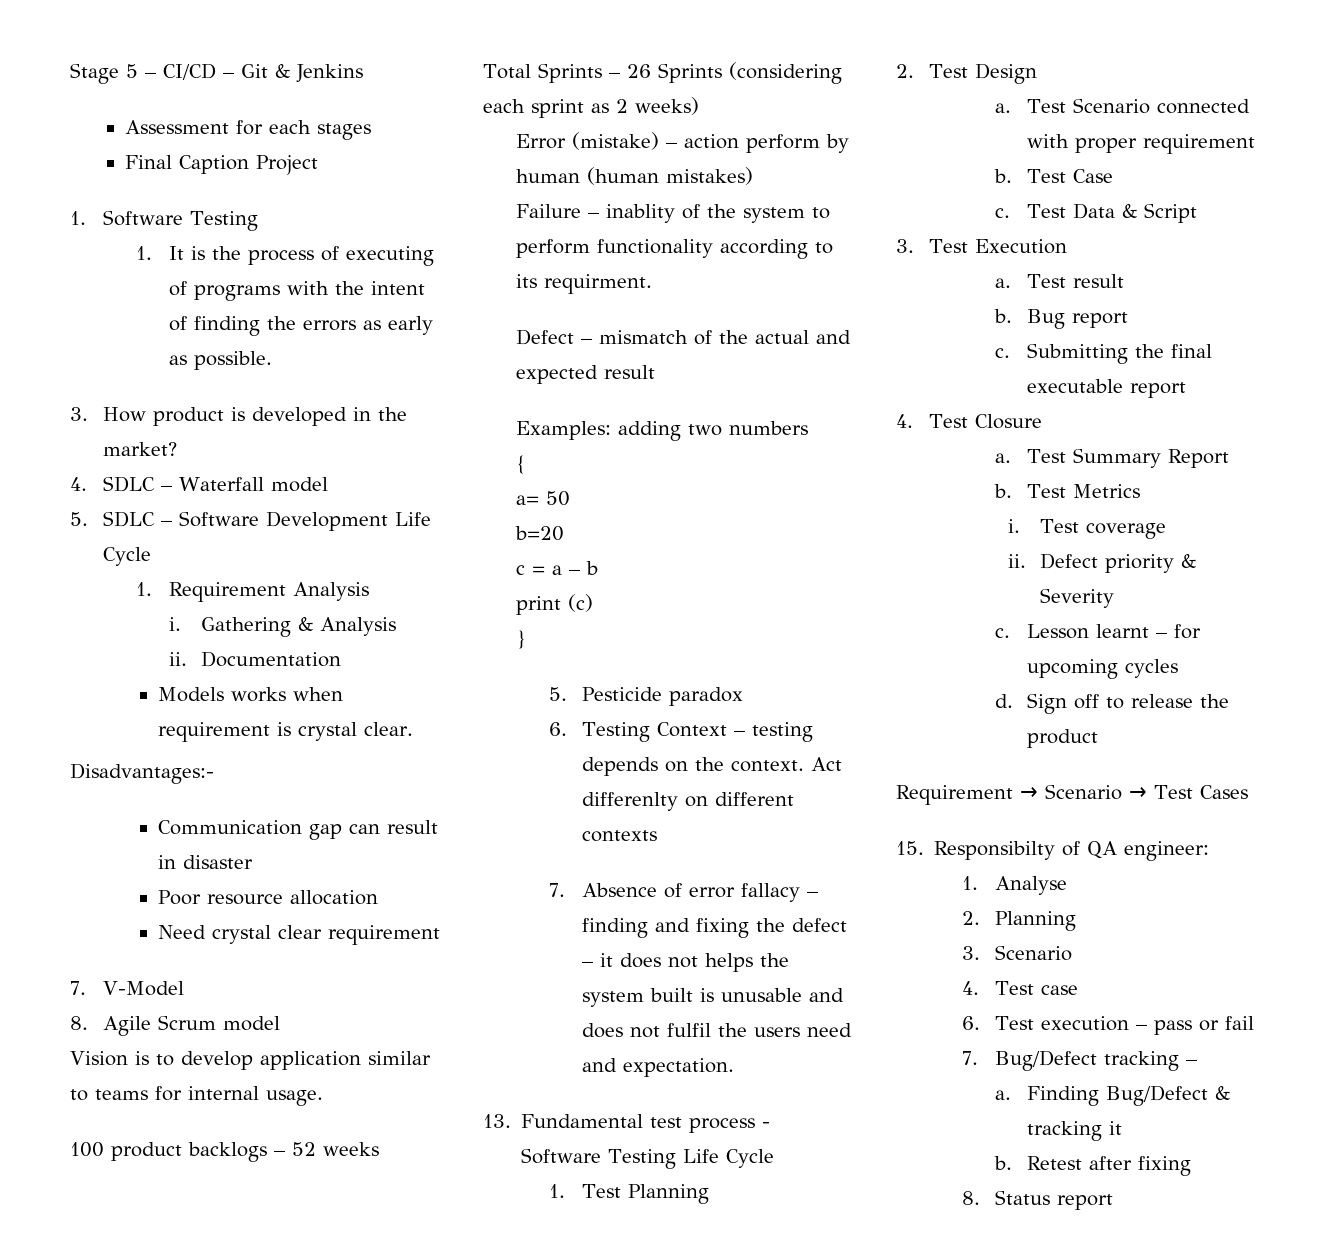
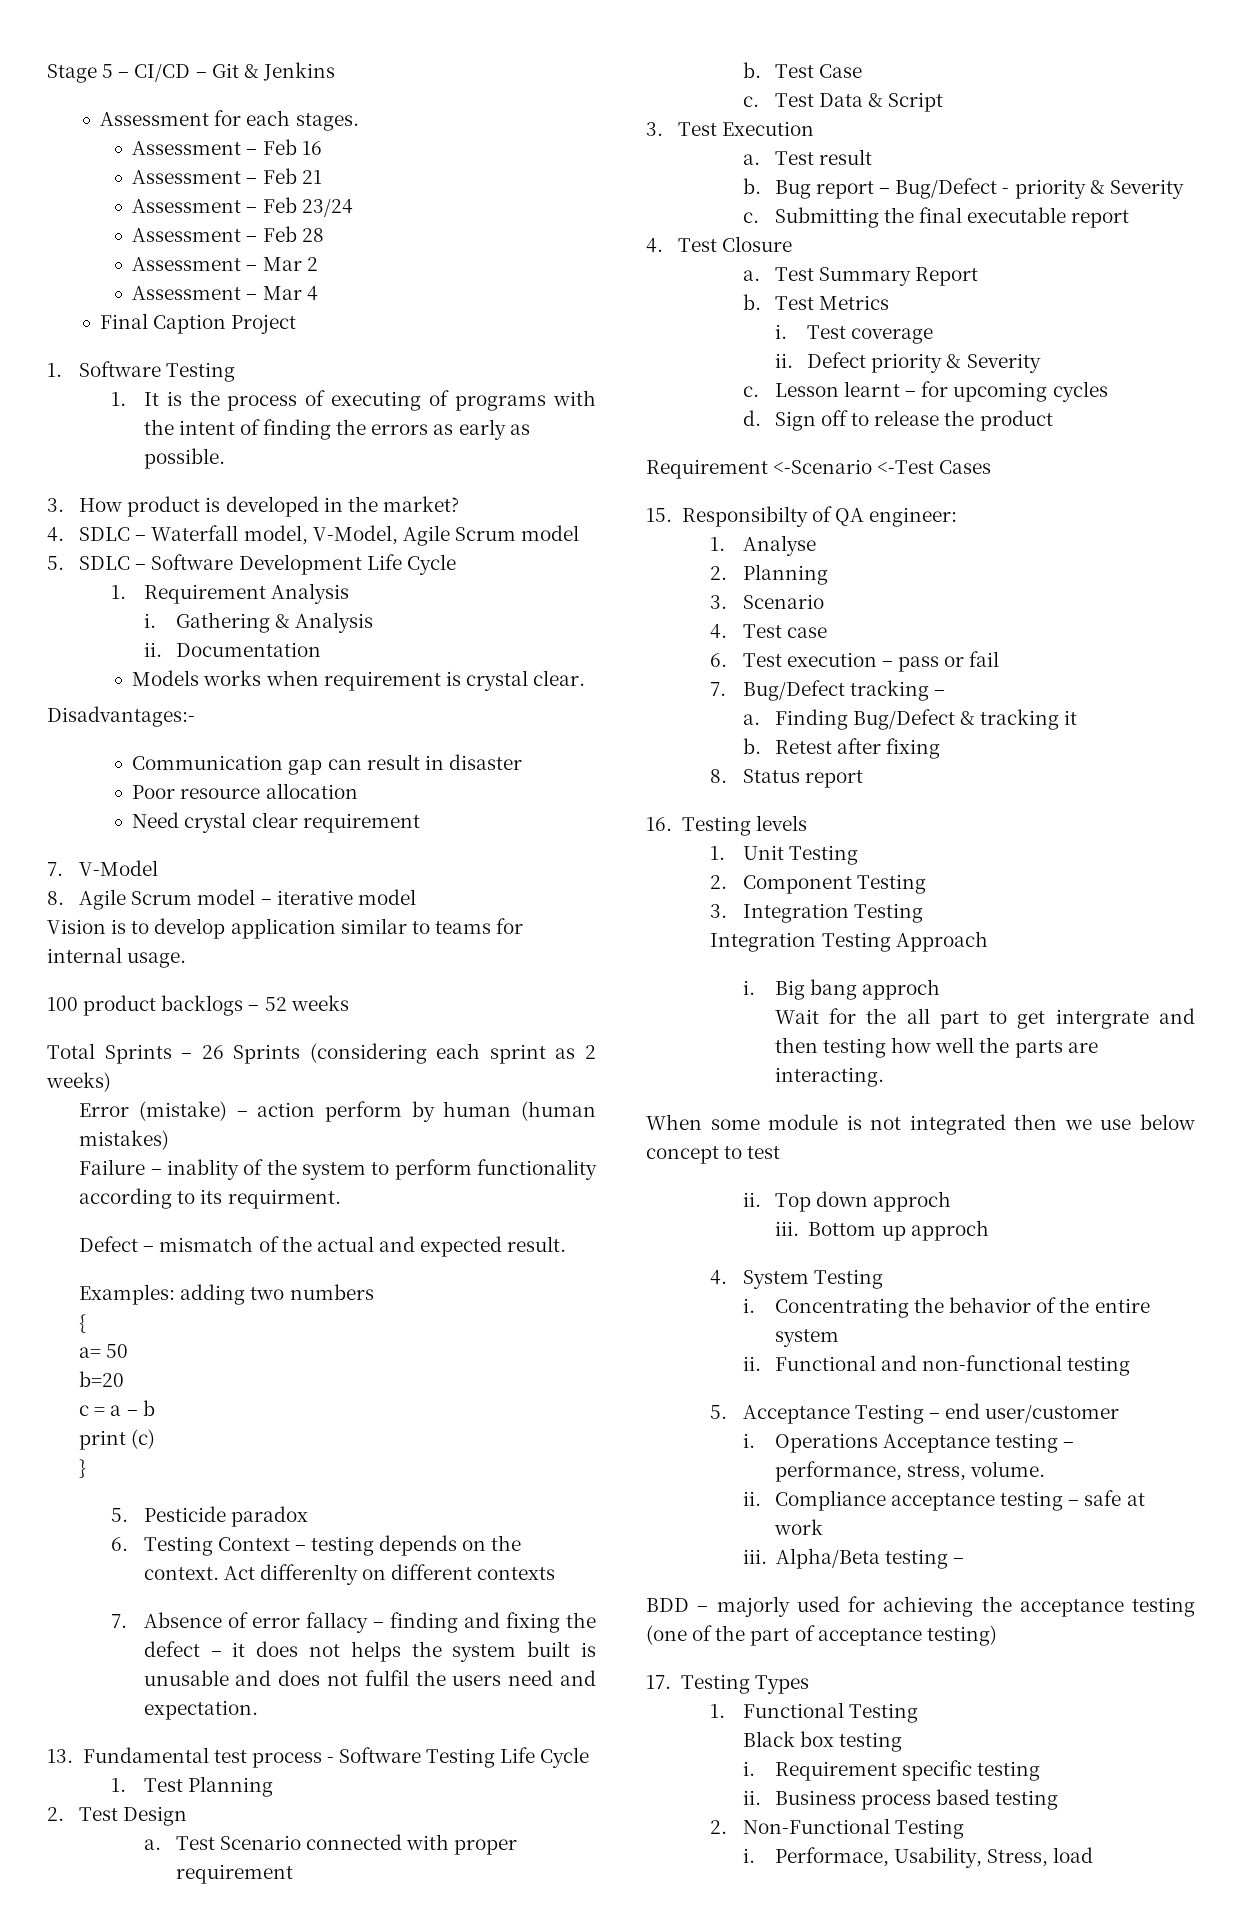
- Assessment for each stages
+ Assessment for each stages.
+ Assessment – Feb 16
+ Assessment – Feb 21
+ Assessment – Feb 23/24
+ Assessment – Feb 28
+ Assessment – Mar 2
+ Assessment – Mar 4
- 4. SDLC – Waterfall model
+ 4. SDLC – Waterfall model, V-Model, Agile Scrum model
- 8. Agile Scrum model
+ 8. Agile Scrum model – iterative model
- Defect – mismatch of the actual and expected result
+ Defect – mismatch of the actual and expected result.
- Bug report
+ Bug report – Bug/Defect - priority & Severity
- Requirement → Scenario → Test Cases
+ Requirement <-Scenario <-Test Cases
+ 16. Testing levels
+ 1. Unit Testing
+ 2. Component Testing
+ 3. Integration Testing
+ Integration Testing Approach
+ i. Big bang approch
+ Wait for the all part to get intergrate and then testing how well the parts are interacting.
+ When some module is not integrated then we use below concept to test
+ ii. Top down approch
+ iii. Bottom up approch
+ 4. System Testing
+ i. Concentrating the behavior of the entire system
+ ii. Functional and non-functional testing
+ 5. Acceptance Testing – end user/customer
+ i. Operations Acceptance testing – performance, stress, volume.
+ ii. Compliance acceptance testing – safe at work
+ iii. Alpha/Beta testing –
+ BDD – majorly used for achieving the acceptance testing (one of the part of acceptance testing)
+ 17. Testing Types
+ 1. Functional Testing
+ Black box testing
+ i. Requirement specific testing
+ ii. Business process based testing
+ 2. Non-Functional Testing
+ i. Performace, Usability, Stress, load

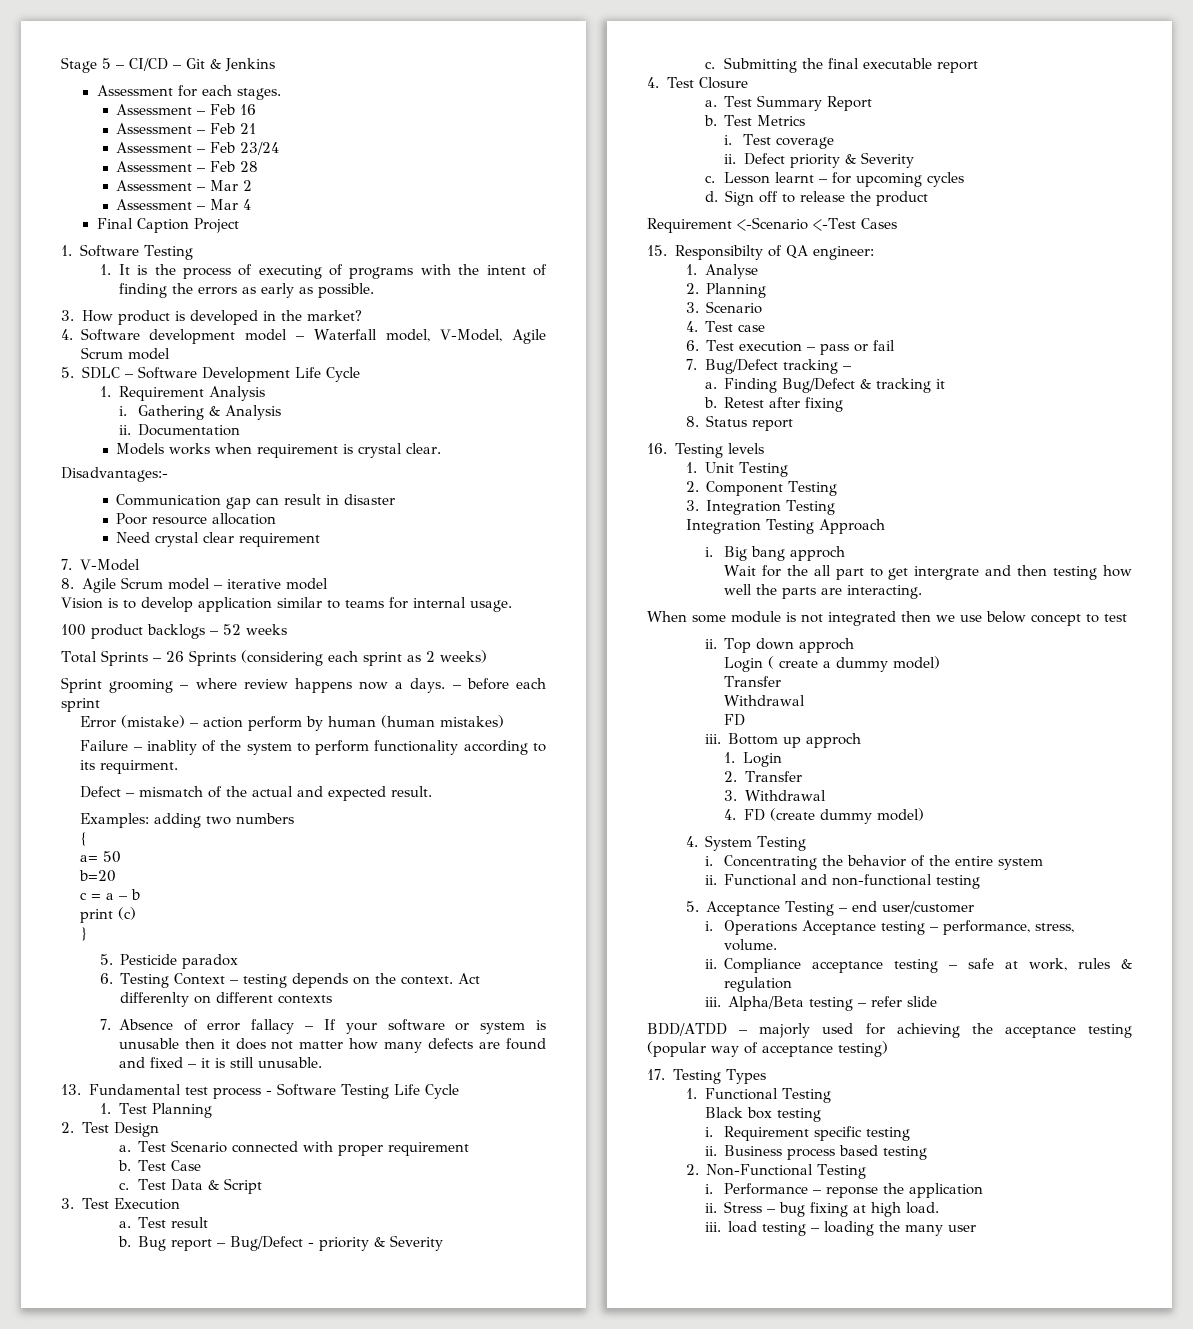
- 4. SDLC – Waterfall model, V-Model, Agile Scrum model
+ 4. Software development model – Waterfall model, V-Model, Agile Scrum model
+ Sprint grooming – where review happens now a days. – before each sprint
- 7. Absence of error fallacy – finding and fixing the defect – it does not helps the system built is unusable and does not fulfil the users need and expectation.
+ 7. Absence of error fallacy – If your software or system is unusable then it does not matter how many defects are found and fixed – it is still unusable.
+ Login ( create a dummy model)
+ Transfer
+ Withdrawal
+ FD
  iii. Bottom up approch
+ 1. Login
+ 2. Transfer
+ 3. Withdrawal
+ 4. FD (create dummy model)
- Compliance acceptance testing – safe at work
+ Compliance acceptance testing – safe at work, rules & regulation
- Alpha/Beta testing –
- BDD – majorly used for achieving the acceptance testing (one of the part of acceptance testing)
+ Alpha/Beta testing – refer slide
+ BDD/ATDD – majorly used for achieving the acceptance testing (popular way of acceptance testing)
- Performace, Usability, Stress, load
+ Performance – reponse the application
+ ii. Stress – bug fixing at high load.
+ iii. load testing – loading the many user

